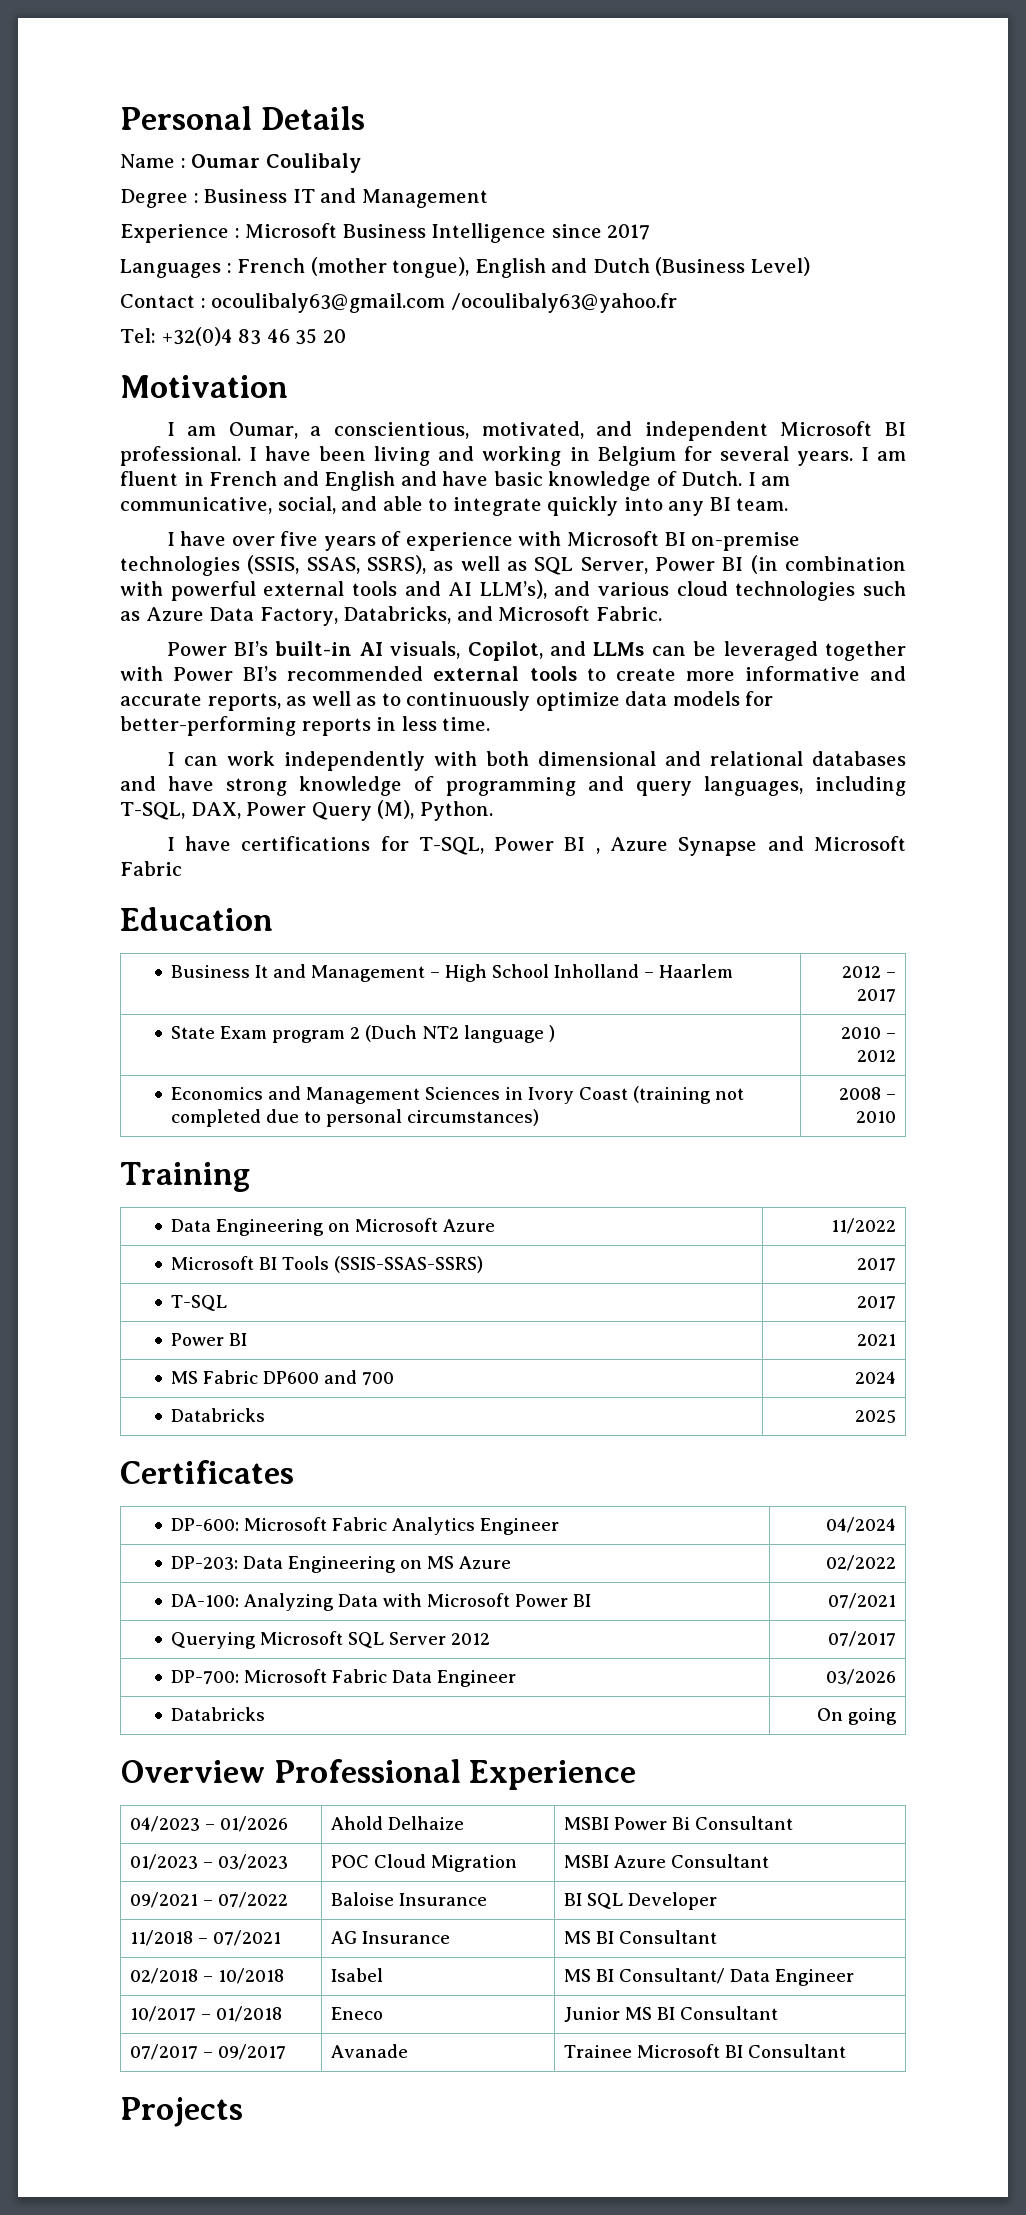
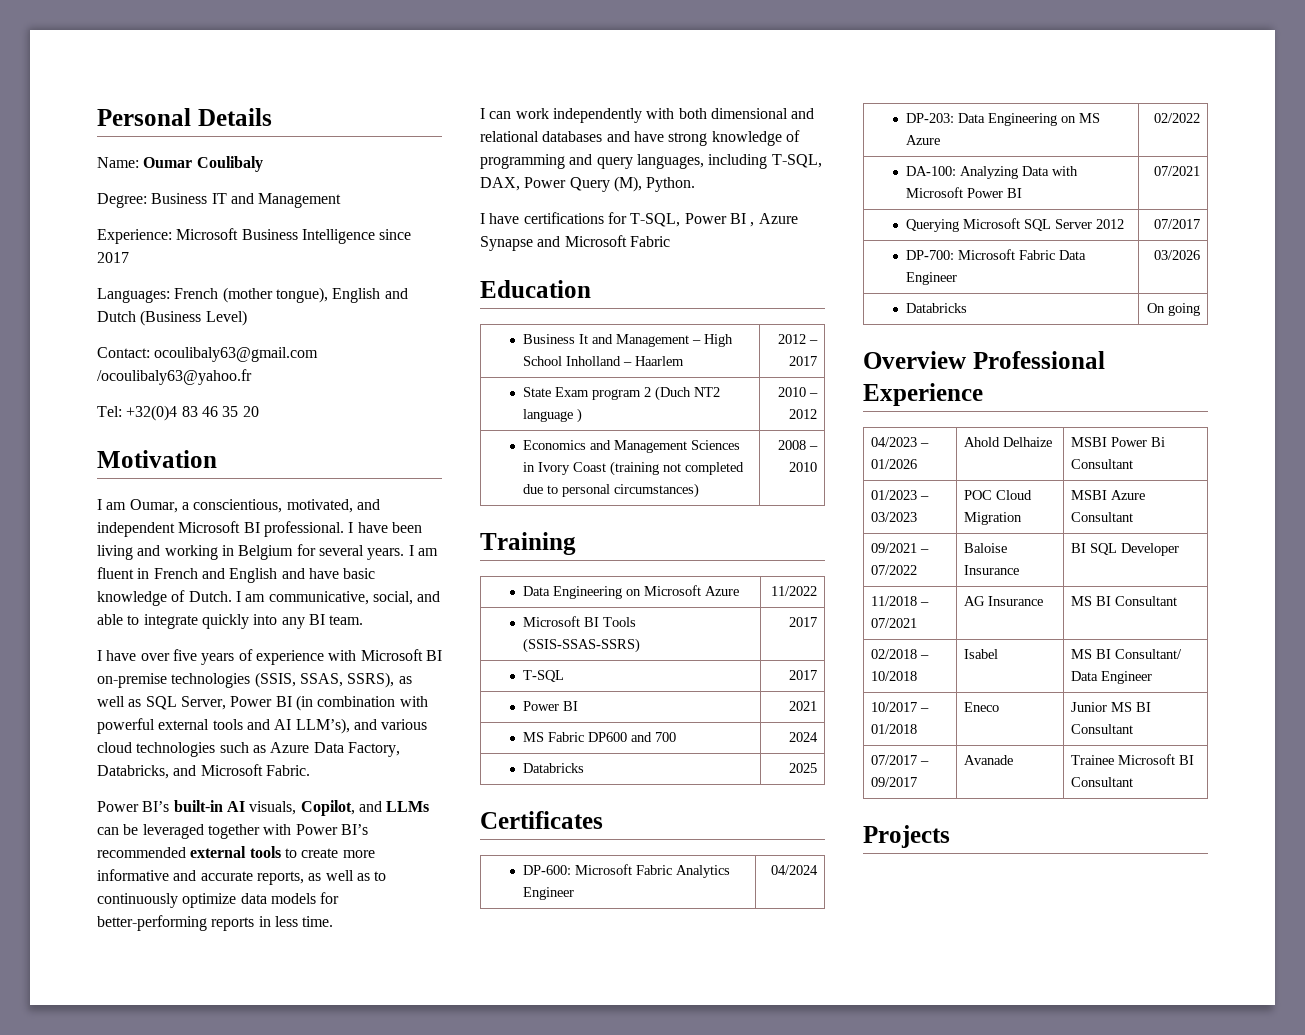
- Name : Oumar Coulibaly
+ Name: Oumar Coulibaly
- Degree : Business IT and Management
+ Degree: Business IT and Management
- Experience : Microsoft Business Intelligence since 2017
+ Experience: Microsoft Business Intelligence since 2017
- Languages : French (mother tongue), English and Dutch (Business Level)
+ Languages: French (mother tongue), English and Dutch (Business Level)
- Contact : ocoulibaly63@gmail.com /ocoulibaly63@yahoo.fr
+ Contact: ocoulibaly63@gmail.com /ocoulibaly63@yahoo.fr

